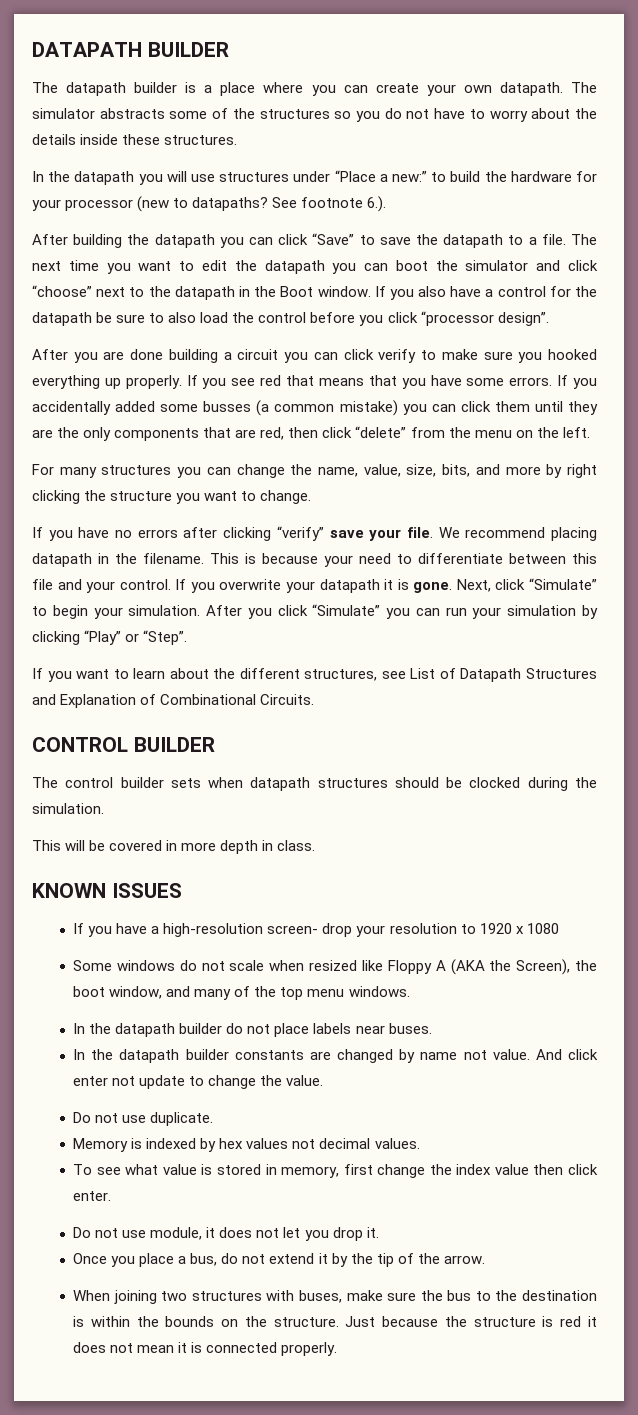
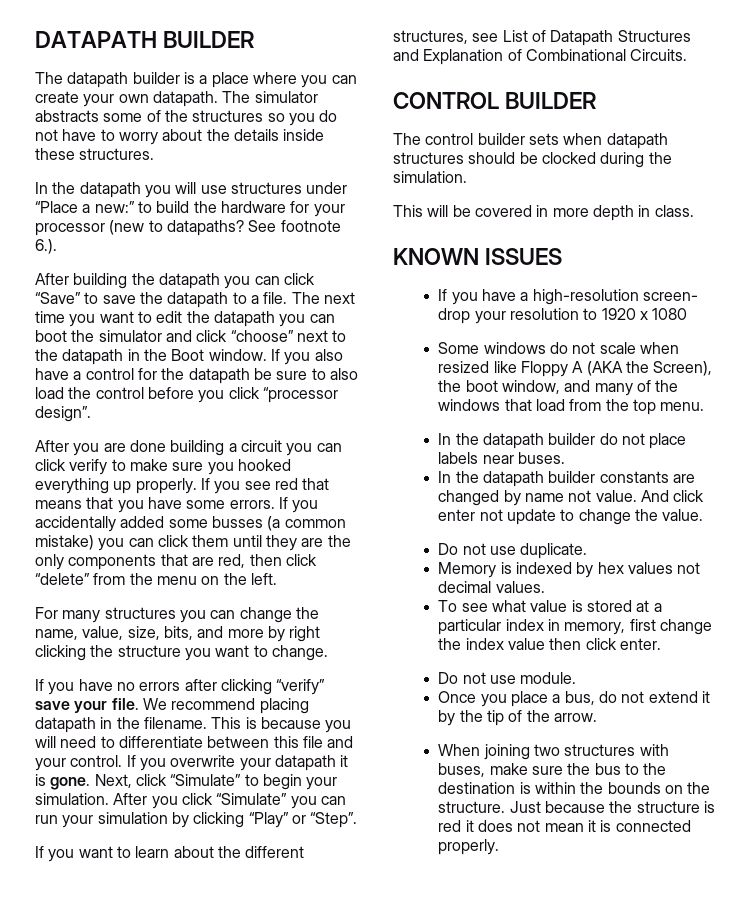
- This is because your need to differentiate between this file and your control.
+ This is because you will need to differentiate between this file and your control.
- Some windows do not scale when resized like Floppy A (AKA the Screen), the boot window, and many of the top menu windows.
+ Some windows do not scale when resized like Floppy A (AKA the Screen), the boot window, and many of the windows that load from the top menu.
- To see what value is stored in memory, first change the index value then click enter.
+ To see what value is stored at a particular index in memory, first change the index value then click enter.
- Do not use module, it does not let you drop it.
+ Do not use module.

